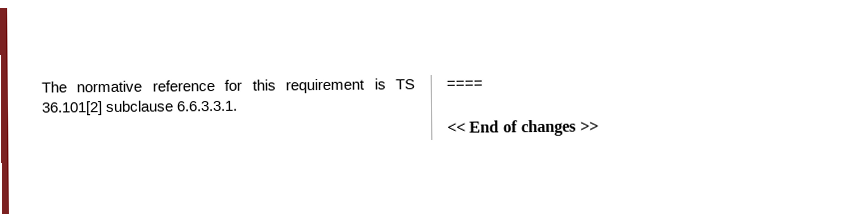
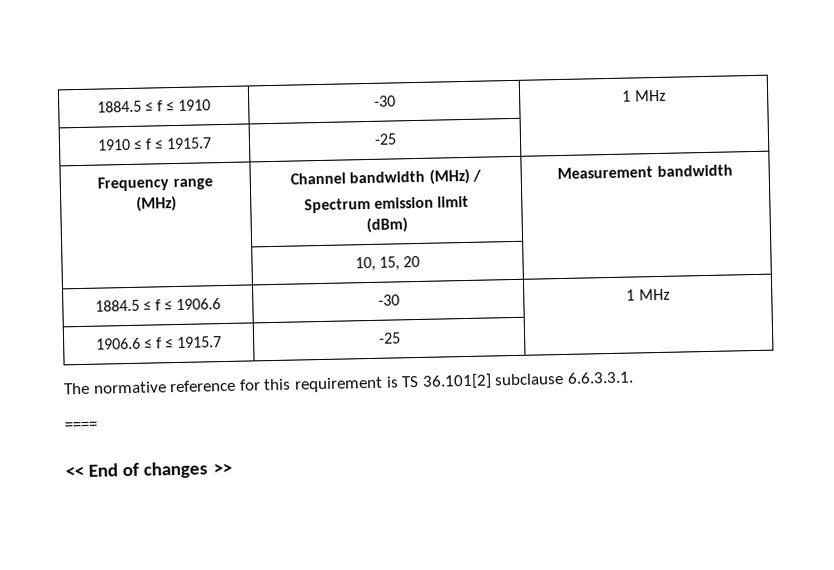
+ 1884.5 ≤ f ≤ 1910 | -30 | 1 MHz
+ 1910 ≤ f ≤ 1915.7 | -25 |
+ Frequency range
+ (MHz) | Channel bandwidth (MHz) /
+ Spectrum emission limit
+ (dBm) | Measurement bandwidth
+ | 10, 15, 20 |
+ 1884.5 ≤ f ≤ 1906.6 | -30 | 1 MHz
+ 1906.6 ≤ f ≤ 1915.7 | -25 |

